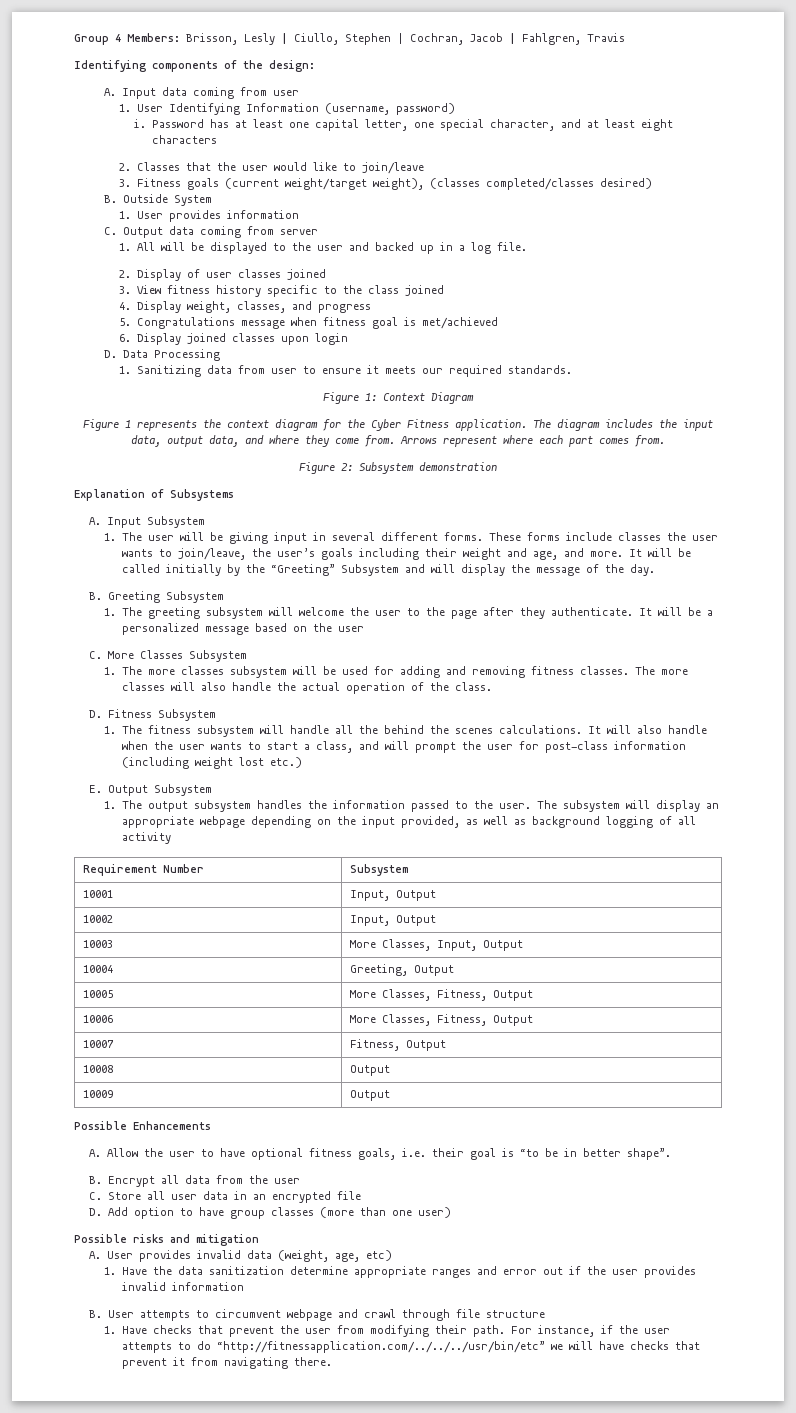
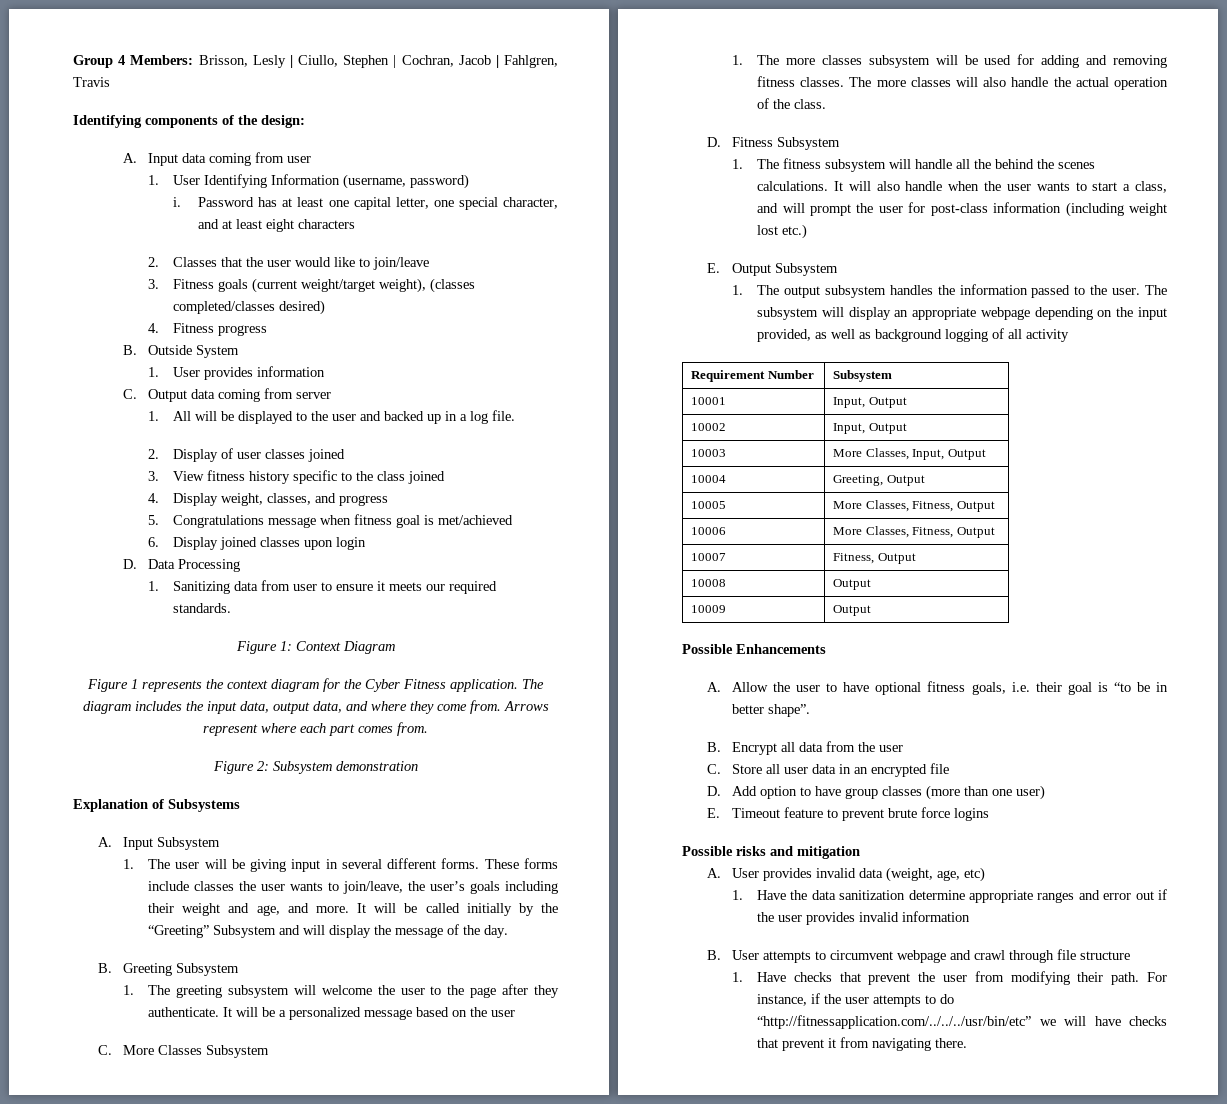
+ 4. Fitness progress
+ E. Timeout feature to prevent brute force logins

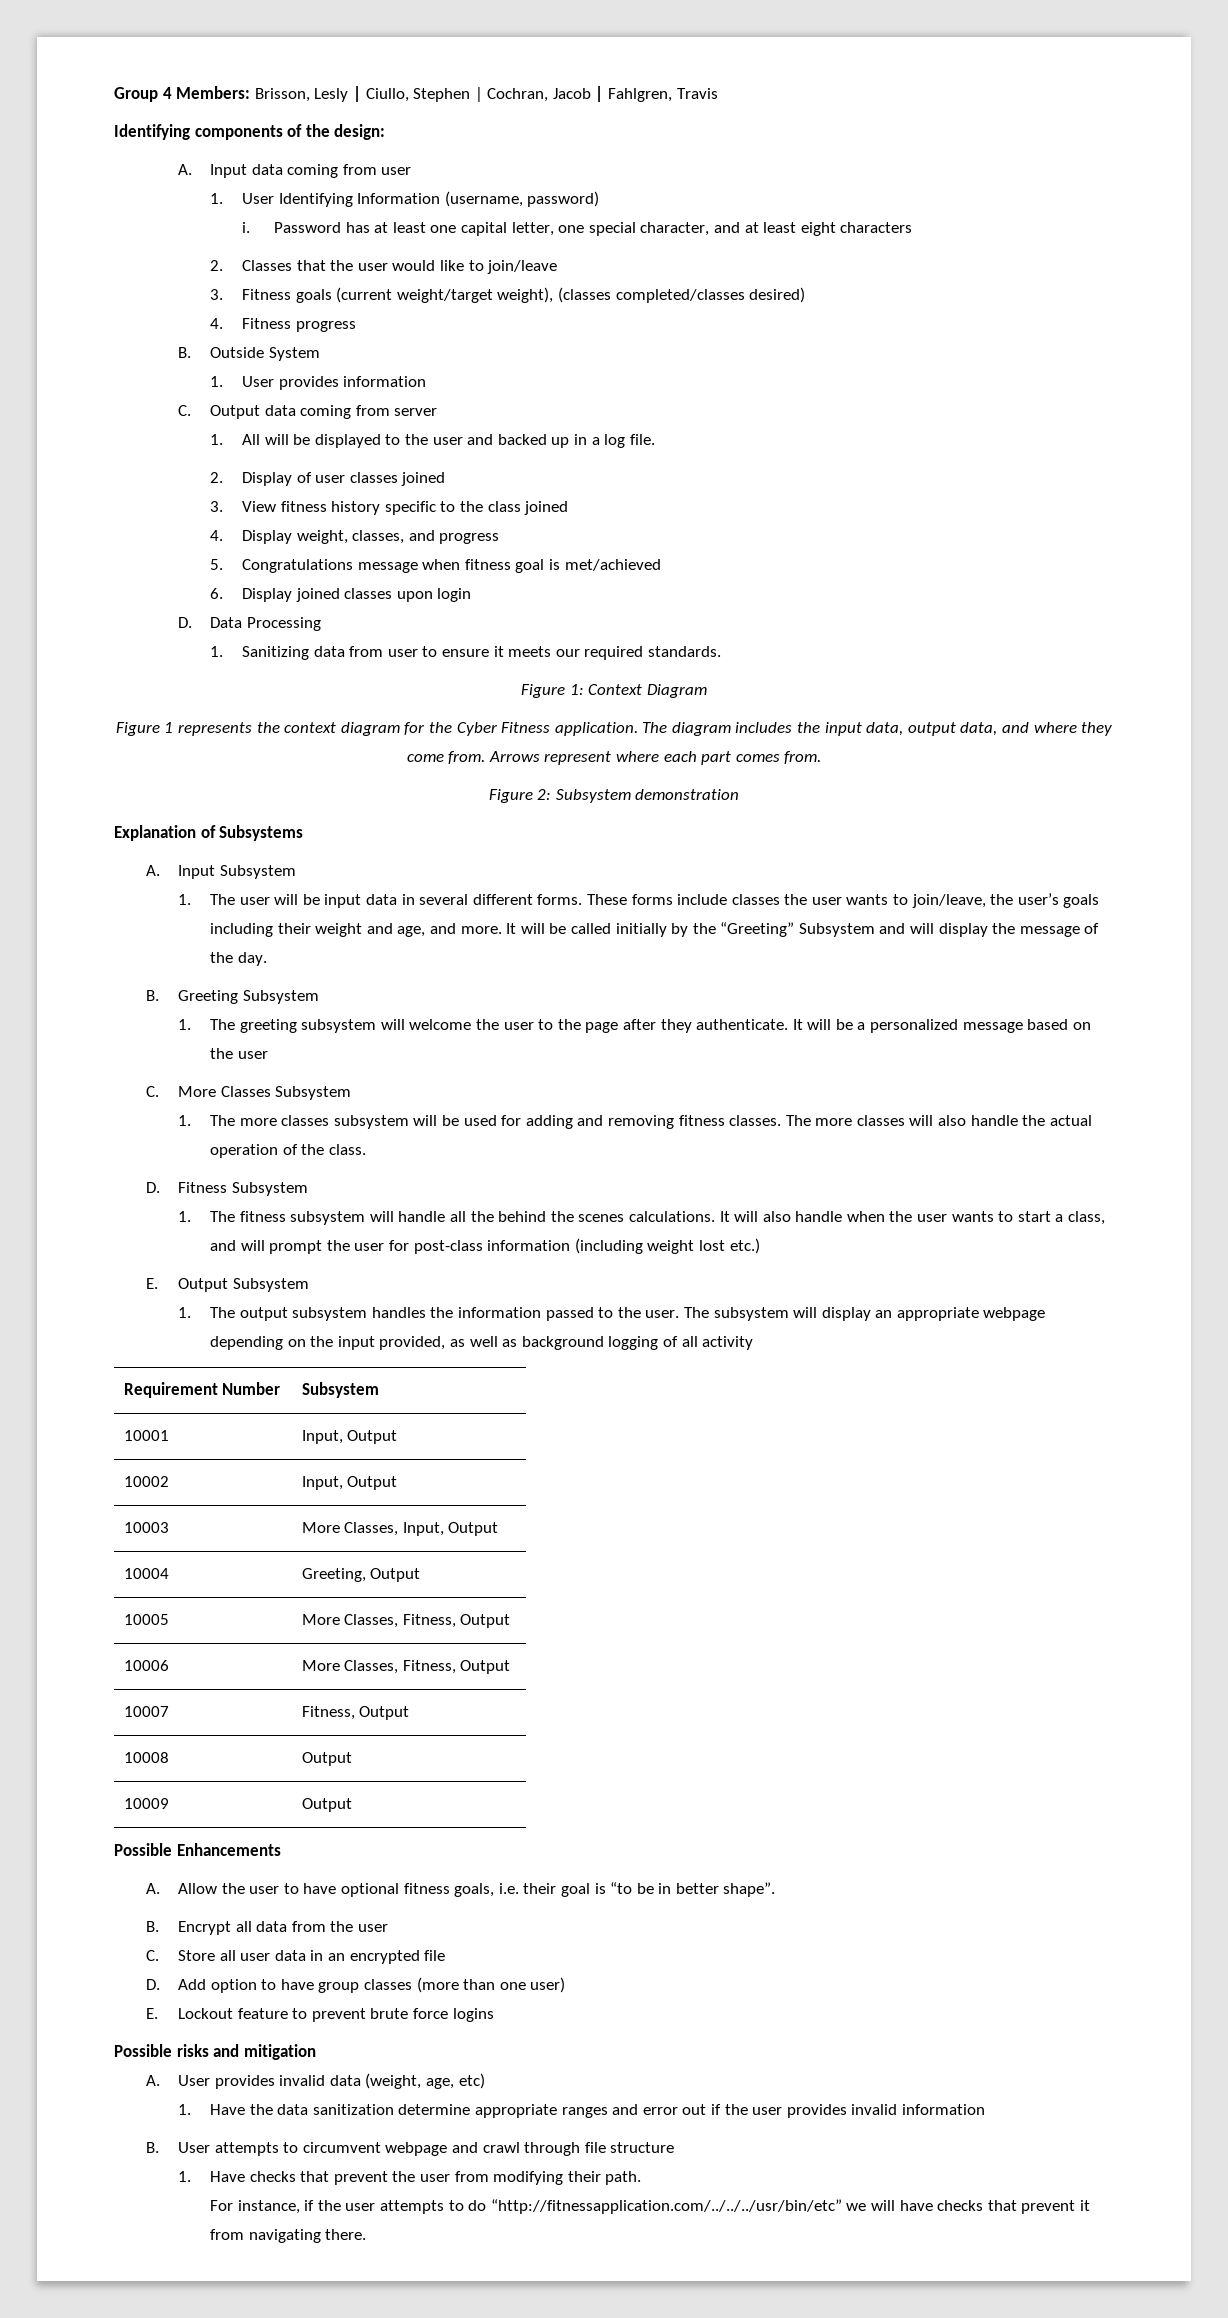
- 1. The user will be giving input in several different forms.
+ 1. The user will be input data in several different forms.
- E. Timeout feature to prevent brute force logins
+ E. Lockout feature to prevent brute force logins
- 1. Have checks that prevent the user from modifying their path. For instance, if the user attempts to do “http://fitnessapplication.com/../../../usr/bin/etc” we will have checks that prevent it from navigating there.
+ 1. Have checks that prevent the user from modifying their path.
+ For instance, if the user attempts to do “http://fitnessapplication.com/../../../usr/bin/etc” we will have checks that prevent it from navigating there.

